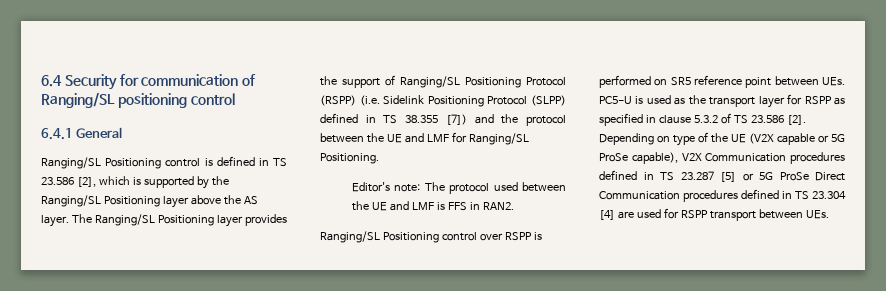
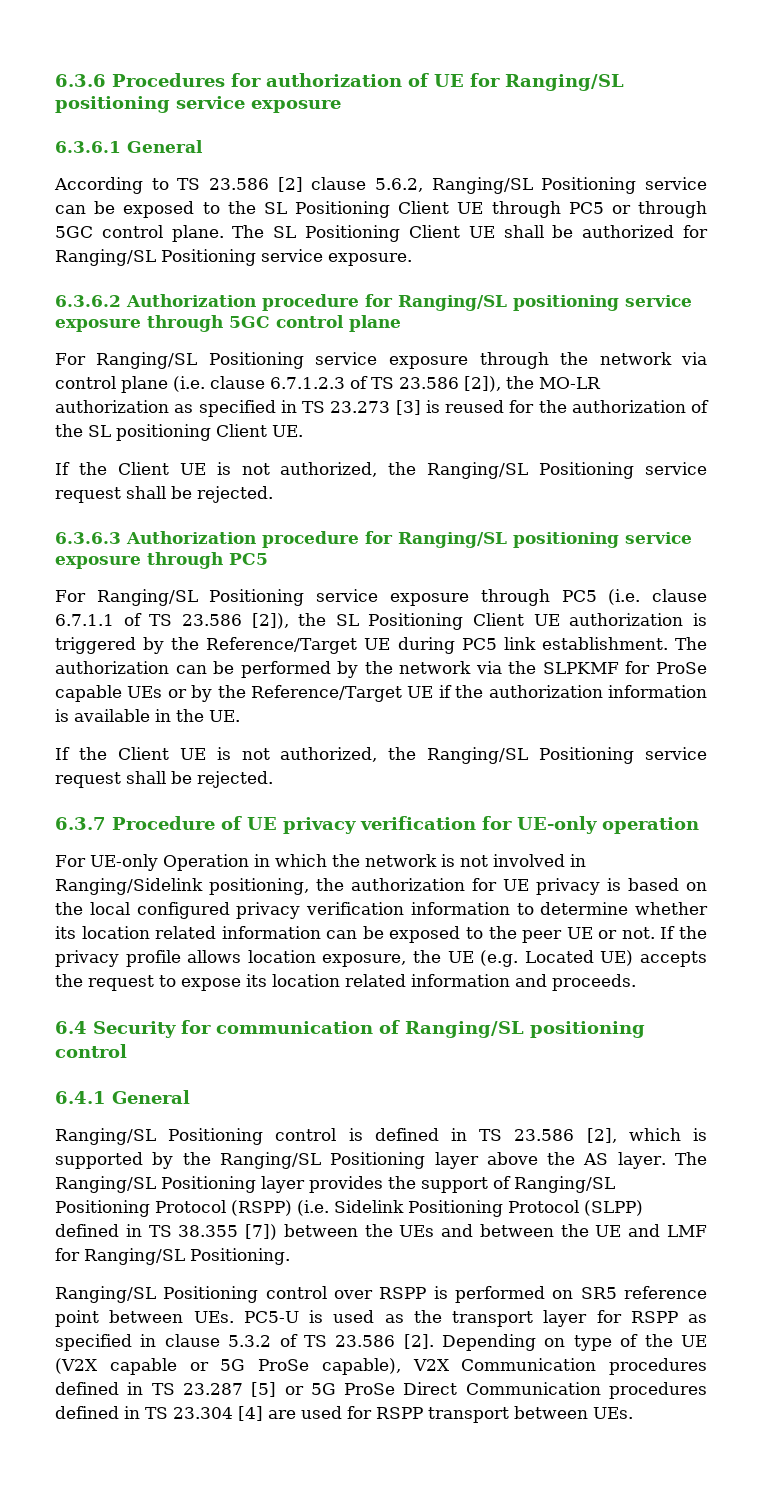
+ 6.3.6 Procedures for authorization of UE for Ranging/SL positioning service exposure
+ 6.3.6.1 General
+ According to TS 23.586 [2] clause 5.6.2, Ranging/SL Positioning service can be exposed to the SL Positioning Client UE through PC5 or through 5GC control plane. The SL Positioning Client UE shall be authorized for Ranging/SL Positioning service exposure.
+ 6.3.6.2 Authorization procedure for Ranging/SL positioning service exposure through 5GC control plane
+ For Ranging/SL Positioning service exposure through the network via control plane (i.e. clause 6.7.1.2.3 of TS 23.586 [2]), the MO-LR authorization as specified in TS 23.273 [3] is reused for the authorization of the SL positioning Client UE.
+ If the Client UE is not authorized, the Ranging/SL Positioning service request shall be rejected.
+ 6.3.6.3 Authorization procedure for Ranging/SL positioning service exposure through PC5
+ For Ranging/SL Positioning service exposure through PC5 (i.e. clause 6.7.1.1 of TS 23.586 [2]), the SL Positioning Client UE authorization is triggered by the Reference/Target UE during PC5 link establishment. The authorization can be performed by the network via the SLPKMF for ProSe capable UEs or by the Reference/Target UE if the authorization information is available in the UE.
+ If the Client UE is not authorized, the Ranging/SL Positioning service request shall be rejected.
+ 6.3.7 Procedure of UE privacy verification for UE-only operation
+ For UE-only Operation in which the network is not involved in Ranging/Sidelink positioning, the authorization for UE privacy is based on the local configured privacy verification information to determine whether its location related information can be exposed to the peer UE or not. If the privacy profile allows location exposure, the UE (e.g. Located UE) accepts the request to expose its location related information and proceeds.
- The Ranging/SL Positioning layer provides the support of Ranging/SL Positioning Protocol (RSPP) (i.e. Sidelink Positioning Protocol (SLPP) defined in TS 38.355 [7]) and the protocol between the UE and LMF for Ranging/SL Positioning.
+ The Ranging/SL Positioning layer provides the support of Ranging/SL Positioning Protocol (RSPP) (i.e. Sidelink Positioning Protocol (SLPP) defined in TS 38.355 [7]) between the UEs and between the UE and LMF for Ranging/SL Positioning.
- Editor's note: The protocol used between the UE and LMF is FFS in RAN2.

